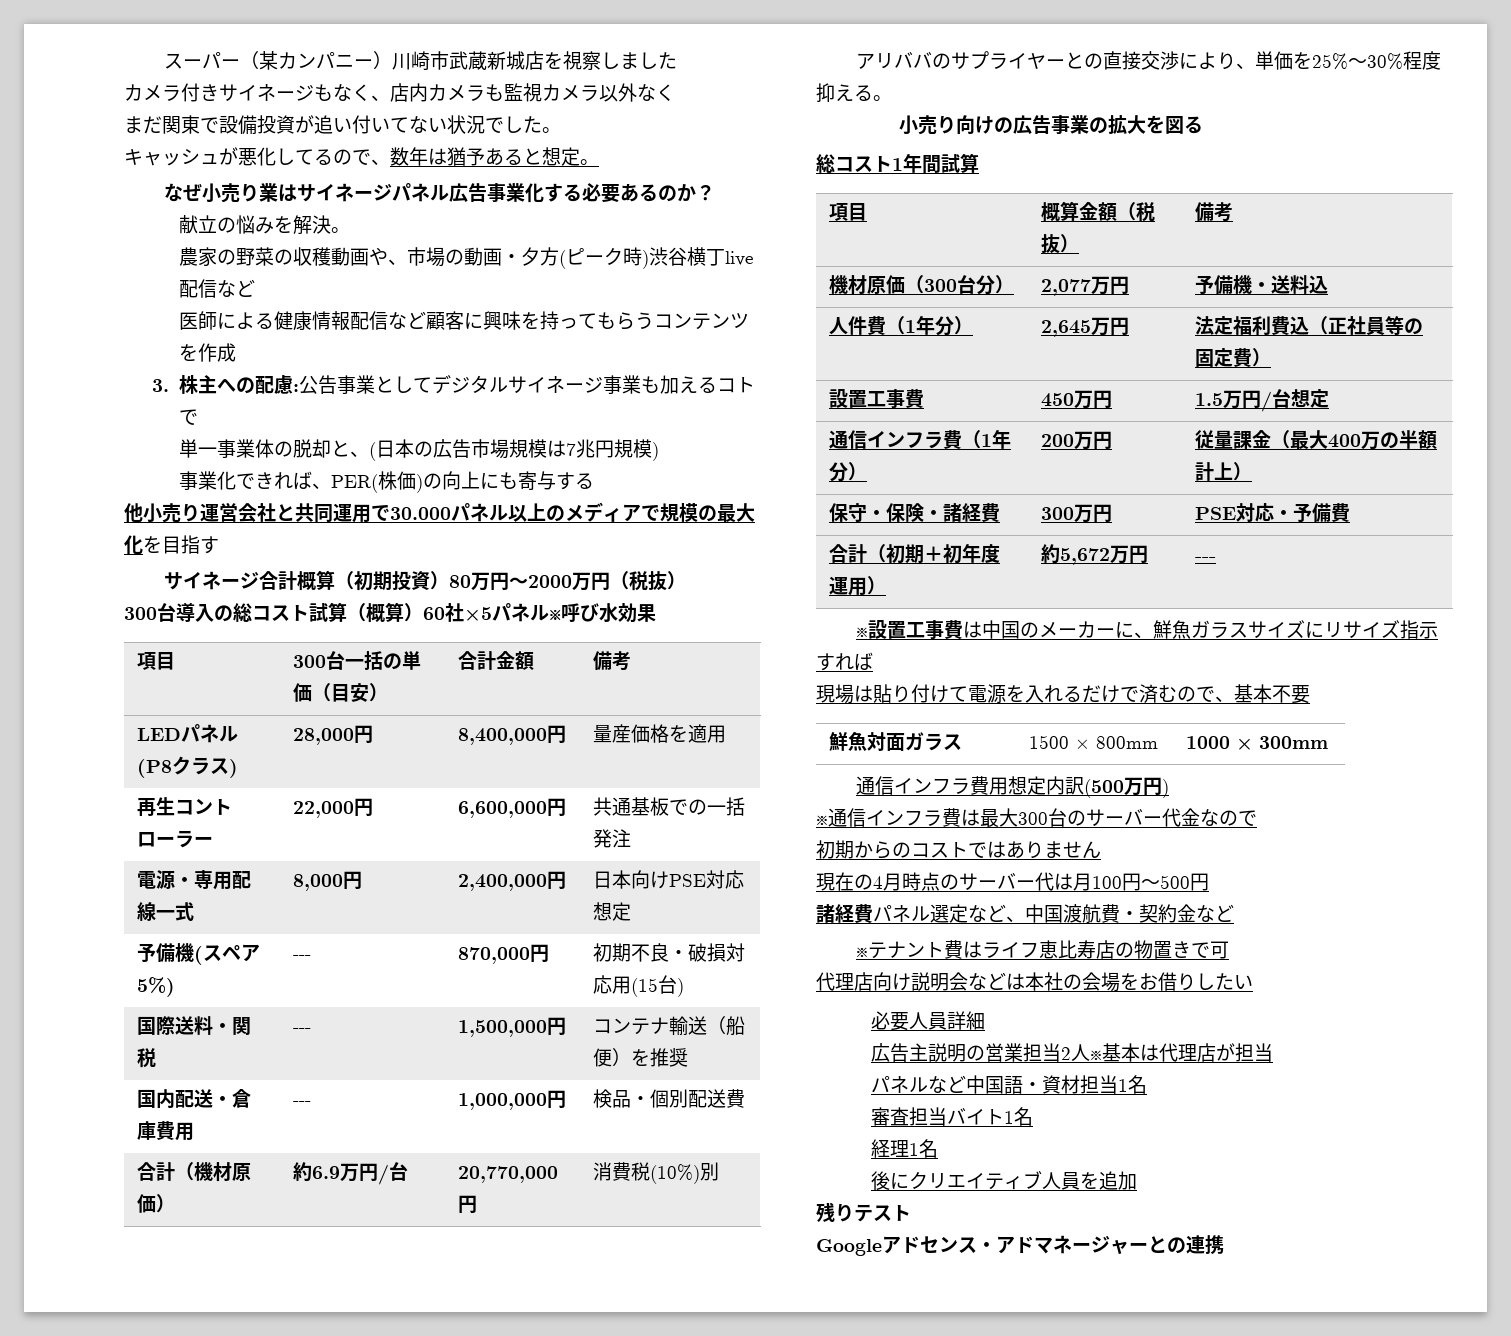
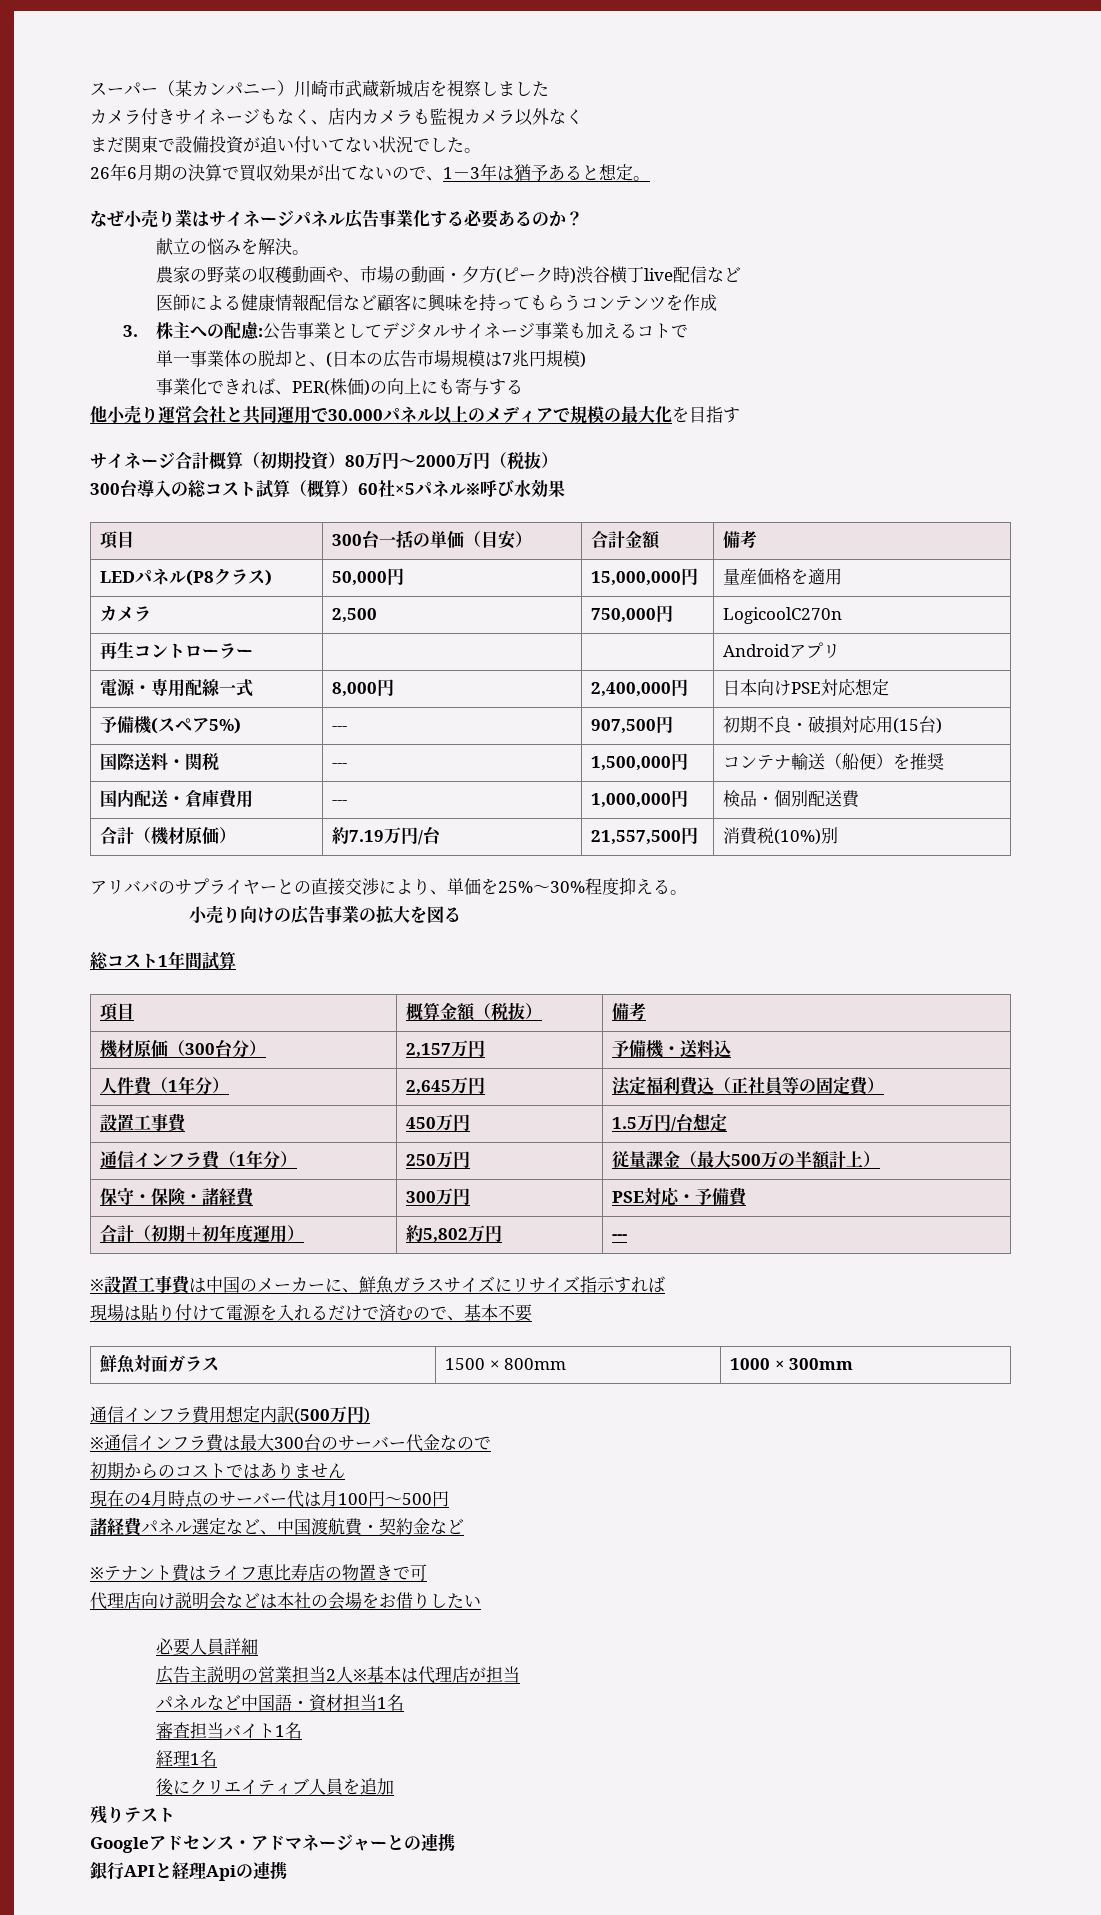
- キャッシュが悪化してるので、数年は猶予あると想定。
+ 26年6月期の決算で買収効果が出てないので、1－3年は猶予あると想定。
- LEDパネル(P8クラス) | 28,000円 | 8,400,000円 | 量産価格を適用
+ LEDパネル(P8クラス) | 50,000円 | 15,000,000円 | 量産価格を適用
+ カメラ | 2,500 | 750,000円 | LogicoolC270n
- 再生コントローラー | 22,000円 | 6,600,000円 | 共通基板での一括発注
+ 再生コントローラー | | | Androidアプリ
- 予備機(スペア5%) | --- | 870,000円 | 初期不良・破損対応用(15台)
+ 予備機(スペア5%) | --- | 907,500円 | 初期不良・破損対応用(15台)
- 合計（機材原価） | 約6.9万円/台 | 20,770,000円 | 消費税(10%)別
+ 合計（機材原価） | 約7.19万円/台 | 21,557,500円 | 消費税(10%)別
- 機材原価（300台分） | 2,077万円 | 予備機・送料込
+ 機材原価（300台分） | 2,157万円 | 予備機・送料込
- 通信インフラ費（1年分） | 200万円 | 従量課金（最大400万の半額計上）
+ 通信インフラ費（1年分） | 250万円 | 従量課金（最大500万の半額計上）
- 合計（初期＋初年度運用） | 約5,672万円 | ---
+ 合計（初期＋初年度運用） | 約5,802万円 | ---
+ 銀行APIと経理Apiの連携

